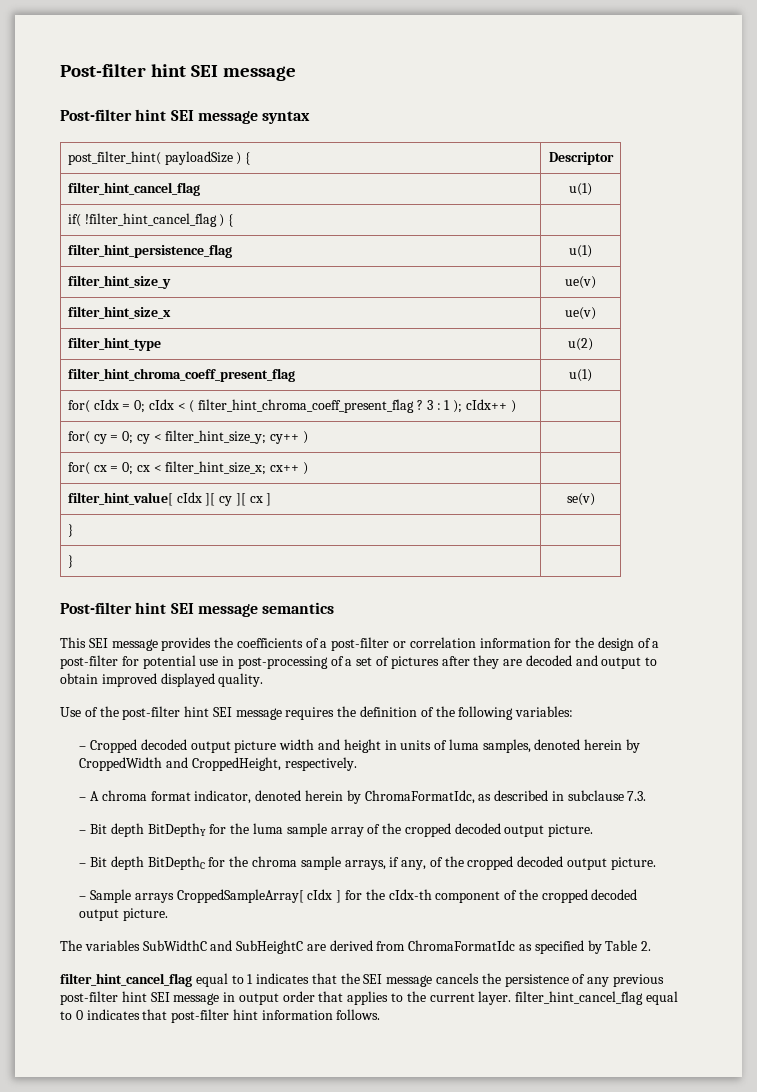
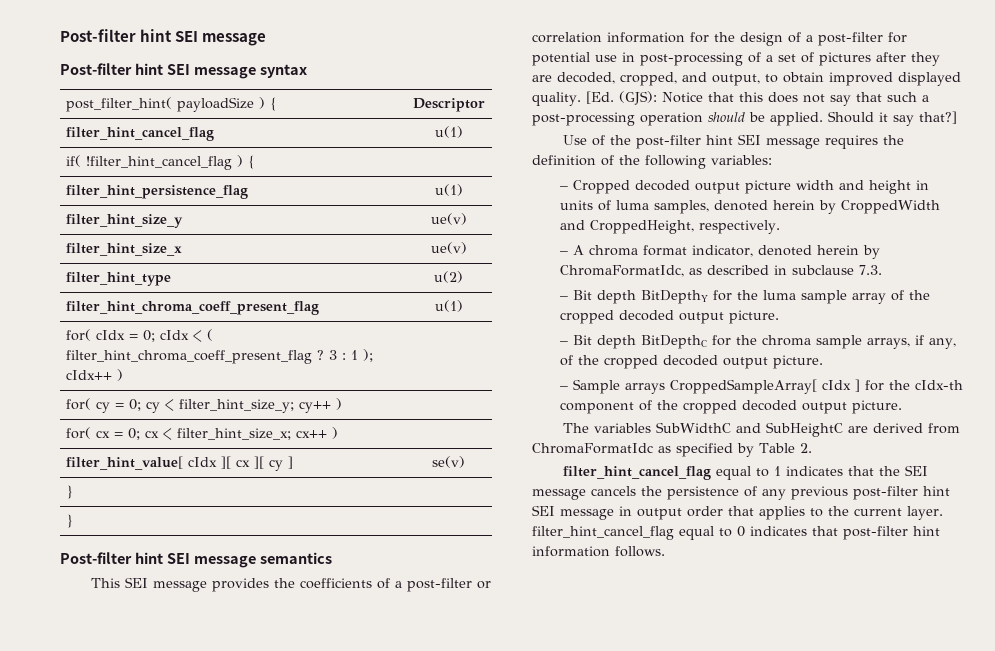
- filter_hint_value[ cIdx ][ cy ][ cx ] | se(v)
+ filter_hint_value[ cIdx ][ cx ][ cy ] | se(v)
- This SEI message provides the coefficients of a post-filter or correlation information for the design of a post-filter for potential use in post-processing of a set of pictures after they are decoded and output to obtain improved displayed quality.
+ This SEI message provides the coefficients of a post-filter or correlation information for the design of a post-filter for potential use in post-processing of a set of pictures after they are decoded, cropped, and output, to obtain improved displayed quality. [Ed. (GJS): Notice that this does not say that such a post-processing operation should be applied. Should it say that?]

